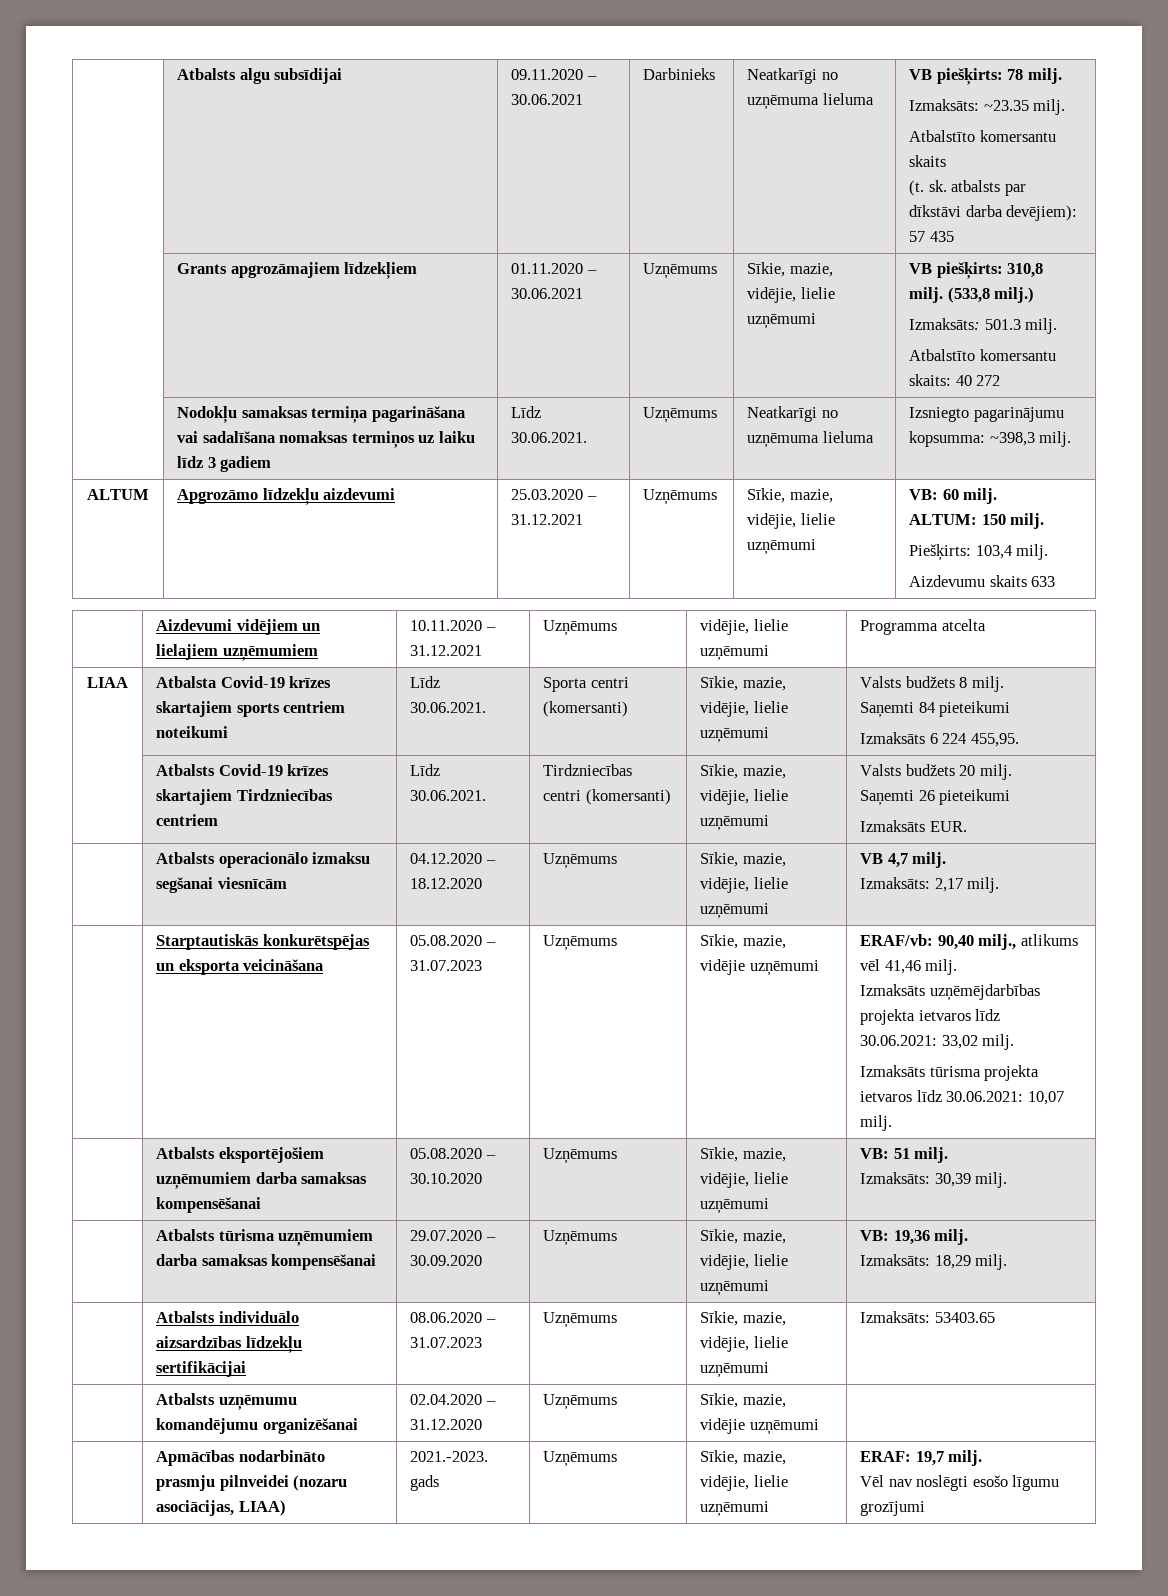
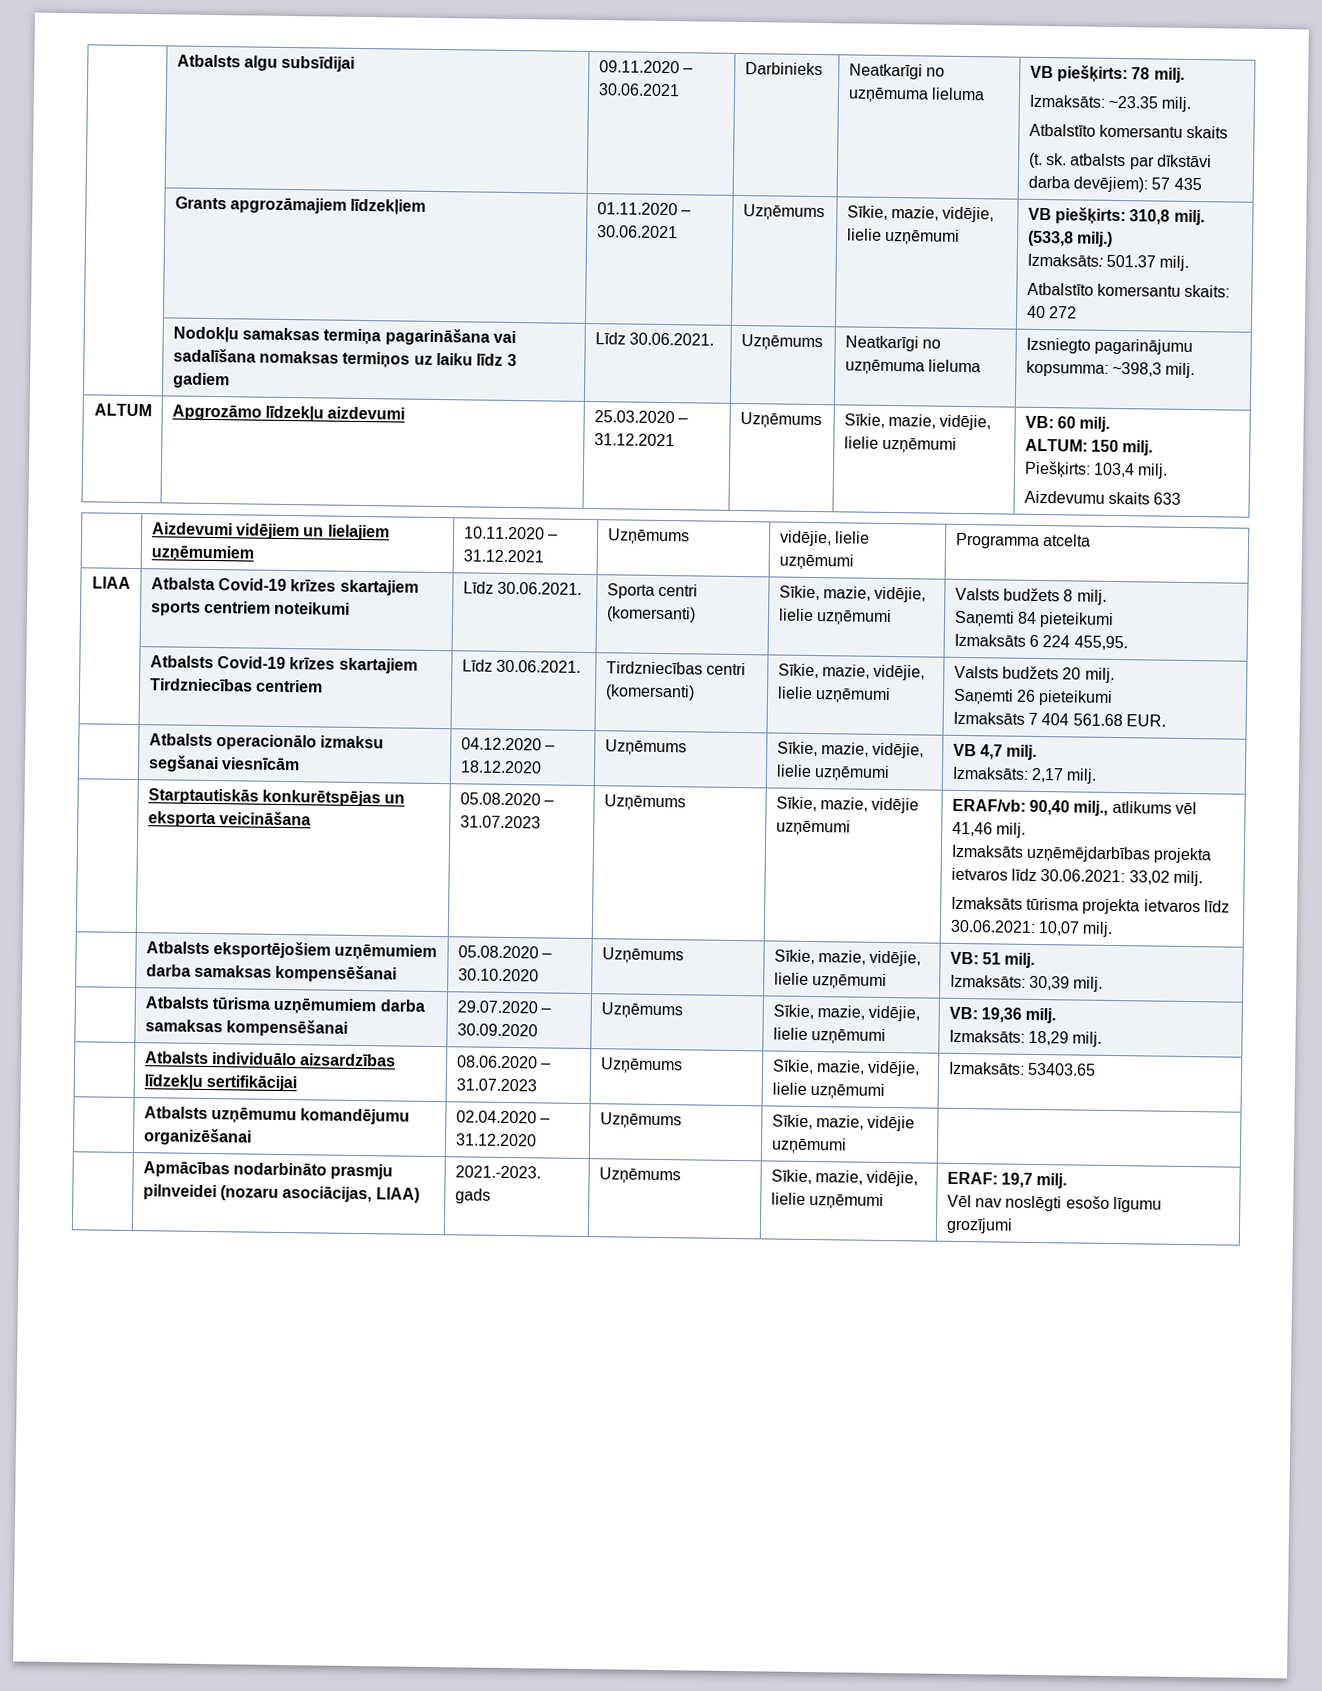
  | Grants apgrozāmajiem līdzekļiem | 01.11.2020 – 30.06.2021 | Uzņēmums | Sīkie, mazie, vidējie, lielie uzņēmumi | VB piešķirts: 310,8 milj. (533,8 milj.)
- Izmaksāts: 501.3 milj.
+ Izmaksāts: 501.37 milj.
  | Atbalsts Covid-19 krīzes skartajiem Tirdzniecības centriem | Līdz 30.06.2021. | Tirdzniecības centri (komersanti) | Sīkie, mazie, vidējie, lielie uzņēmumi | Valsts budžets 20 milj.
  Saņemti 26 pieteikumi
- Izmaksāts EUR.
+ Izmaksāts 7 404 561.68 EUR.

